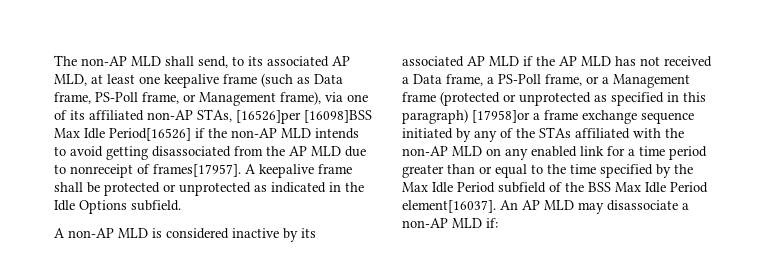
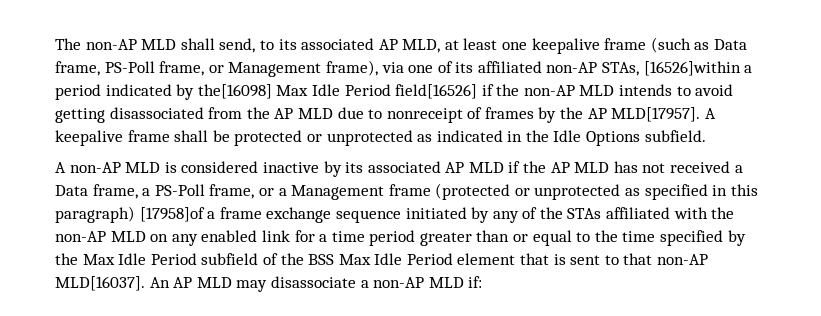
- The non-AP MLD shall send, to its associated AP MLD, at least one keepalive frame (such as Data frame, PS-Poll frame, or Management frame), via one of its affiliated non-AP STAs, [16526]per [16098]BSS Max Idle Period[16526] if the non-AP MLD intends to avoid getting disassociated from the AP MLD due to nonreceipt of frames[17957].
+ The non-AP MLD shall send, to its associated AP MLD, at least one keepalive frame (such as Data frame, PS-Poll frame, or Management frame), via one of its affiliated non-AP STAs, [16526]within a period indicated by the[16098] Max Idle Period field[16526] if the non-AP MLD intends to avoid getting disassociated from the AP MLD due to nonreceipt of frames by the AP MLD[17957].
- A non-AP MLD is considered inactive by its associated AP MLD if the AP MLD has not received a Data frame, a PS-Poll frame, or a Management frame (protected or unprotected as specified in this paragraph) [17958]or a frame exchange sequence initiated by any of the STAs affiliated with the non-AP MLD on any enabled link for a time period greater than or equal to the time specified by the Max Idle Period subfield of the BSS Max Idle Period element[16037].
+ A non-AP MLD is considered inactive by its associated AP MLD if the AP MLD has not received a Data frame, a PS-Poll frame, or a Management frame (protected or unprotected as specified in this paragraph) [17958]of a frame exchange sequence initiated by any of the STAs affiliated with the non-AP MLD on any enabled link for a time period greater than or equal to the time specified by the Max Idle Period subfield of the BSS Max Idle Period element that is sent to that non-AP MLD[16037].

